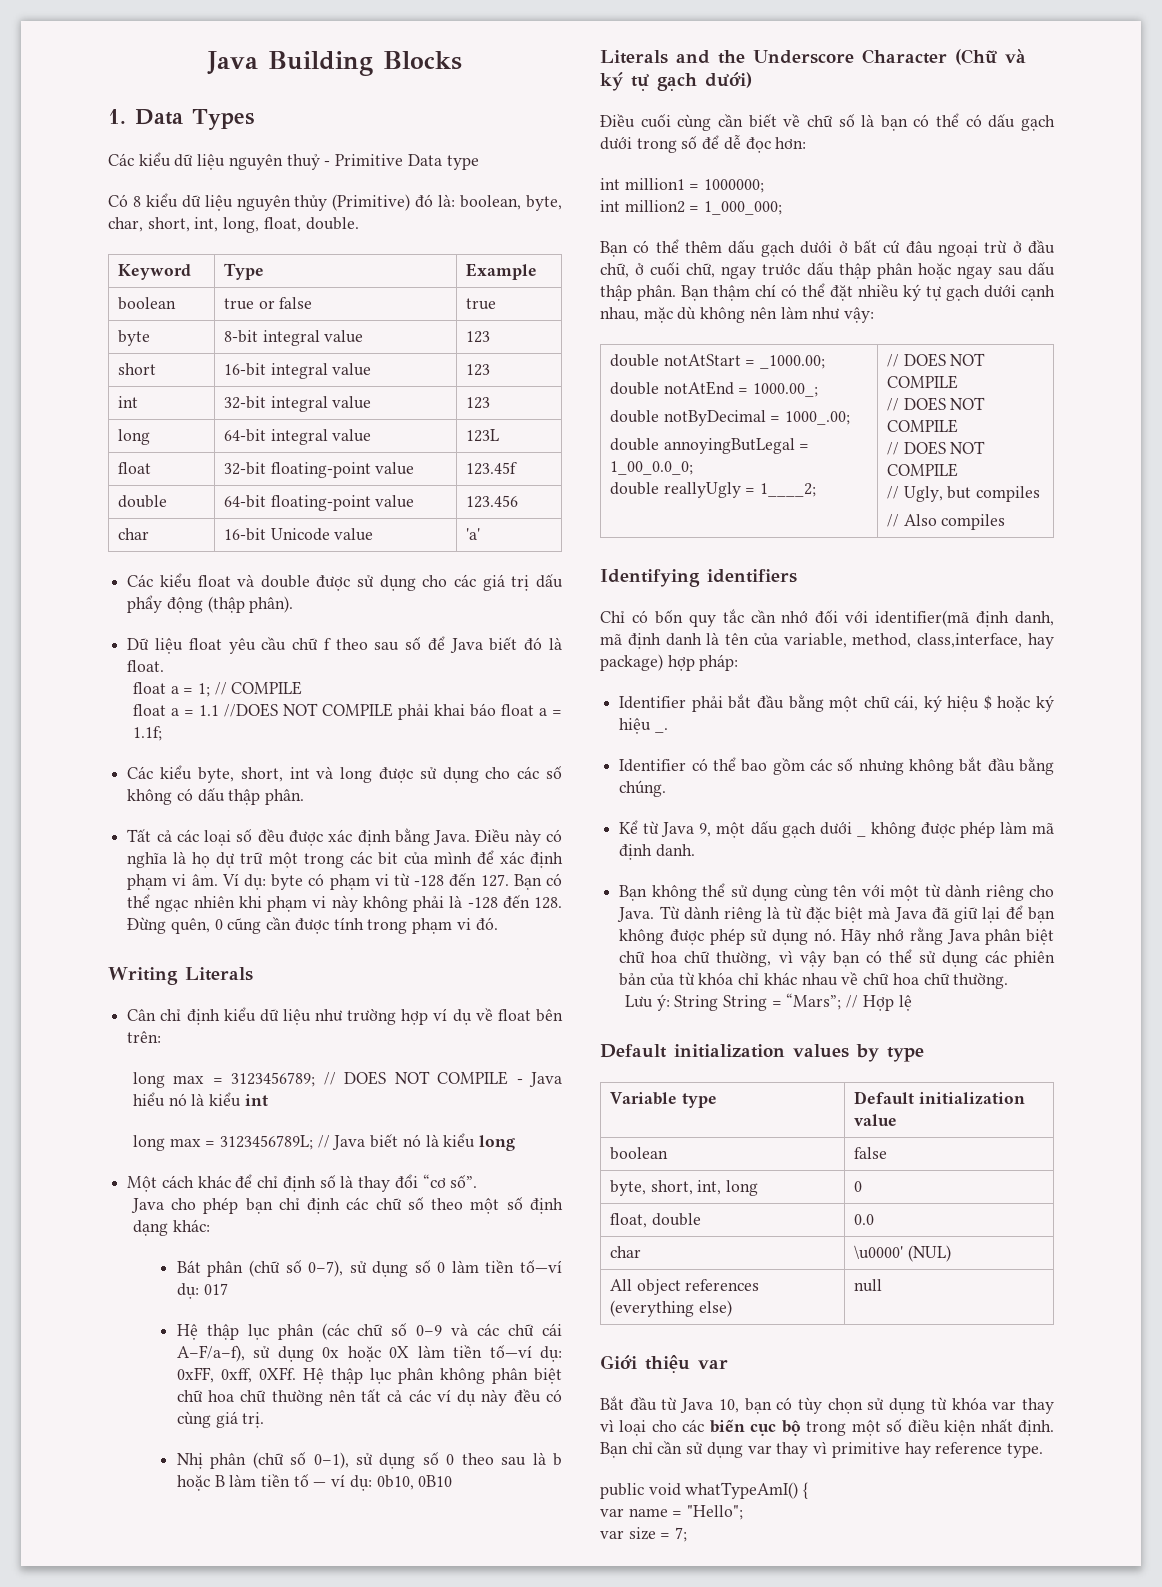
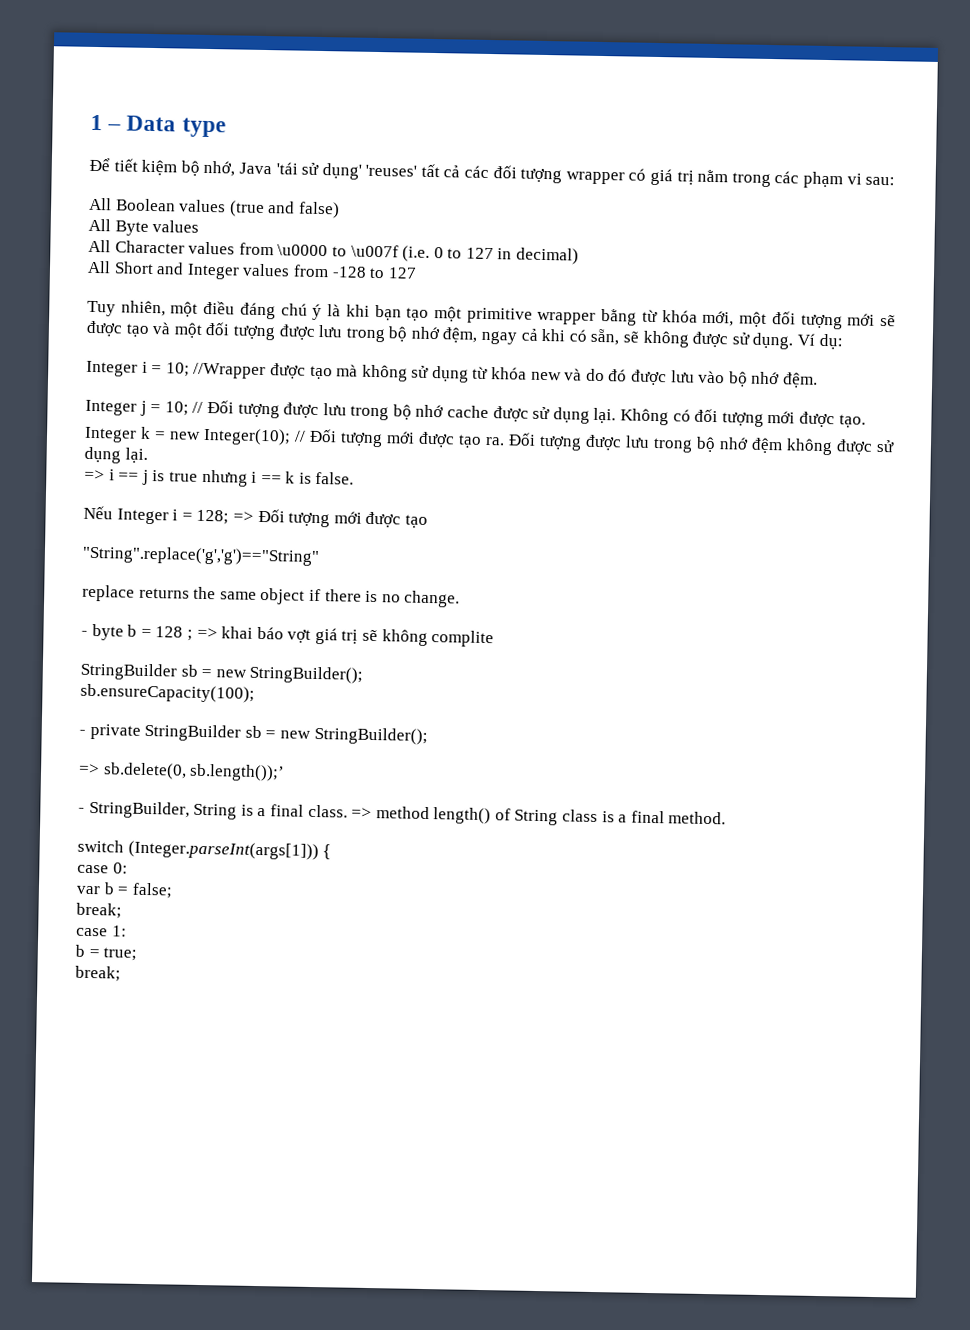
- Java Building Blocks
- 1. Data Types
- Các kiểu dữ liệu nguyên thuỷ - Primitive Data type
- Có 8 kiểu dữ liệu nguyên thủy (Primitive) đó là: boolean, byte, char, short, int, long, float, double.
- Keyword | Type | Example
- boolean | true or false | true
- byte | 8-bit integral value | 123
- short | 16-bit integral value | 123
- int | 32-bit integral value | 123
- long | 64-bit integral value | 123L
- float | 32-bit floating-point value | 123.45f
- double | 64-bit floating-point value | 123.456
- char | 16-bit Unicode value | 'a'
- Các kiểu float và double được sử dụng cho các giá trị dấu phẩy động (thập phân).
- Dữ liệu float yêu cầu chữ f theo sau số để Java biết đó là float.
- float a = 1; // COMPILE
- float a = 1.1 //DOES NOT COMPILE phải khai báo float a = 1.1f;
- Các kiểu byte, short, int và long được sử dụng cho các số không có dấu thập phân.
- Tất cả các loại số đều được xác định bằng Java. Điều này có nghĩa là họ dự trữ một trong các bit của mình để xác định phạm vi âm. Ví dụ: byte có phạm vi từ -128 đến 127. Bạn có thể ngạc nhiên khi phạm vi này không phải là -128 đến 128. Đừng quên, 0 cũng cần được tính trong phạm vi đó.
- Writing Literals
- Cân chỉ định kiểu dữ liệu như trường hợp ví dụ về float bên trên:
- long max = 3123456789; // DOES NOT COMPILE - Java hiểu nó là kiểu int
- long max = 3123456789L; // Java biết nó là kiểu long
- Một cách khác để chỉ định số là thay đổi “cơ số”.
- Java cho phép bạn chỉ định các chữ số theo một số định dạng khác:
- Bát phân (chữ số 0–7), sử dụng số 0 làm tiền tố—ví dụ: 017
- Hệ thập lục phân (các chữ số 0–9 và các chữ cái A–F/a–f), sử dụng 0x hoặc 0X làm tiền tố—ví dụ: 0xFF, 0xff, 0XFf. Hệ thập lục phân không phân biệt chữ hoa chữ thường nên tất cả các ví dụ này đều có cùng giá trị.
- Nhị phân (chữ số 0–1), sử dụng số 0 theo sau là b hoặc B làm tiền tố — ví dụ: 0b10, 0B10
- Literals and the Underscore Character (Chữ và ký tự gạch dưới)
- Điều cuối cùng cần biết về chữ số là bạn có thể có dấu gạch dưới trong số để dễ đọc hơn:
- int million1 = 1000000;
- int million2 = 1_000_000;
- Bạn có thể thêm dấu gạch dưới ở bất cứ đâu ngoại trừ ở đầu chữ, ở cuối chữ, ngay trước dấu thập phân hoặc ngay sau dấu thập phân. Bạn thậm chí có thể đặt nhiều ký tự gạch dưới cạnh nhau, mặc dù không nên làm như vậy:
- double notAtStart = _1000.00;
- double notAtEnd = 1000.00_;
- double notByDecimal = 1000_.00;
- double annoyingButLegal = 1_00_0.0_0;
- double reallyUgly = 1____2; | // DOES NOT COMPILE
- // DOES NOT COMPILE
- // DOES NOT COMPILE
- // Ugly, but compiles
- // Also compiles
- Identifying identifiers
- Chỉ có bốn quy tắc cần nhớ đối với identifier(mã định danh, mã định danh là tên của variable, method, class,interface, hay package) hợp pháp:
- Identifier phải bắt đầu bằng một chữ cái, ký hiệu $ hoặc ký hiệu _.
- Identifier có thể bao gồm các số nhưng không bắt đầu bằng chúng.
- Kể từ Java 9, một dấu gạch dưới _ không được phép làm mã định danh.
- Bạn không thể sử dụng cùng tên với một từ dành riêng cho Java. Từ dành riêng là từ đặc biệt mà Java đã giữ lại để bạn không được phép sử dụng nó. Hãy nhớ rằng Java phân biệt chữ hoa chữ thường, vì vậy bạn có thể sử dụng các phiên bản của từ khóa chỉ khác nhau về chữ hoa chữ thường.
- Lưu ý: String String = “Mars”; // Hợp lệ
- Default initialization values by type
- Variable type | Default initialization value
- boolean | false
- byte, short, int, long | 0
- float, double | 0.0
- char | \u0000' (NUL)
- All object references (everything else) | null
- Giới thiệu var
- Bắt đầu từ Java 10, bạn có tùy chọn sử dụng từ khóa var thay vì loại cho các biến cục bộ trong một số điều kiện nhất định. Bạn chỉ cần sử dụng var thay vì primitive hay reference type.
- public void whatTypeAmI() {
- var name = "Hello";
- var size = 7;
+ 1 – Data type
+ Để tiết kiệm bộ nhớ, Java 'tái sử dụng' 'reuses' tất cả các đối tượng wrapper có giá trị nằm trong các phạm vi sau:
+ All Boolean values (true and false)
+ All Byte values
+ All Character values from \u0000 to \u007f (i.e. 0 to 127 in decimal)
+ All Short and Integer values from -128 to 127
+ Tuy nhiên, một điều đáng chú ý là khi bạn tạo một primitive wrapper bằng từ khóa mới, một đối tượng mới sẽ được tạo và một đối tượng được lưu trong bộ nhớ đệm, ngay cả khi có sẵn, sẽ không được sử dụng. Ví dụ:
+ Integer i = 10; //Wrapper được tạo mà không sử dụng từ khóa new và do đó được lưu vào bộ nhớ đệm.
+ Integer j = 10; // Đối tượng được lưu trong bộ nhớ cache được sử dụng lại. Không có đối tượng mới được tạo.
+ Integer k = new Integer(10); // Đối tượng mới được tạo ra. Đối tượng được lưu trong bộ nhớ đệm không được sử dụng lại.
+ => i == j is true nhưng i == k is false.
+ Nếu Integer i = 128; => Đối tượng mới được tạo
+ "String".replace('g','g')=="String"
+ replace returns the same object if there is no change.
+ - byte b = 128 ; => khai báo vợt giá trị sẽ không complite
+ StringBuilder sb = new StringBuilder();
+ sb.ensureCapacity(100);
+ - private StringBuilder sb = new StringBuilder();
+ => sb.delete(0, sb.length());’
+ - StringBuilder, String is a final class. => method length() of String class is a final method.
+ switch (Integer.parseInt(args[1])) {
+ case 0:
+ var b = false;
+ break;
+ case 1:
+ b = true;
+ break;

